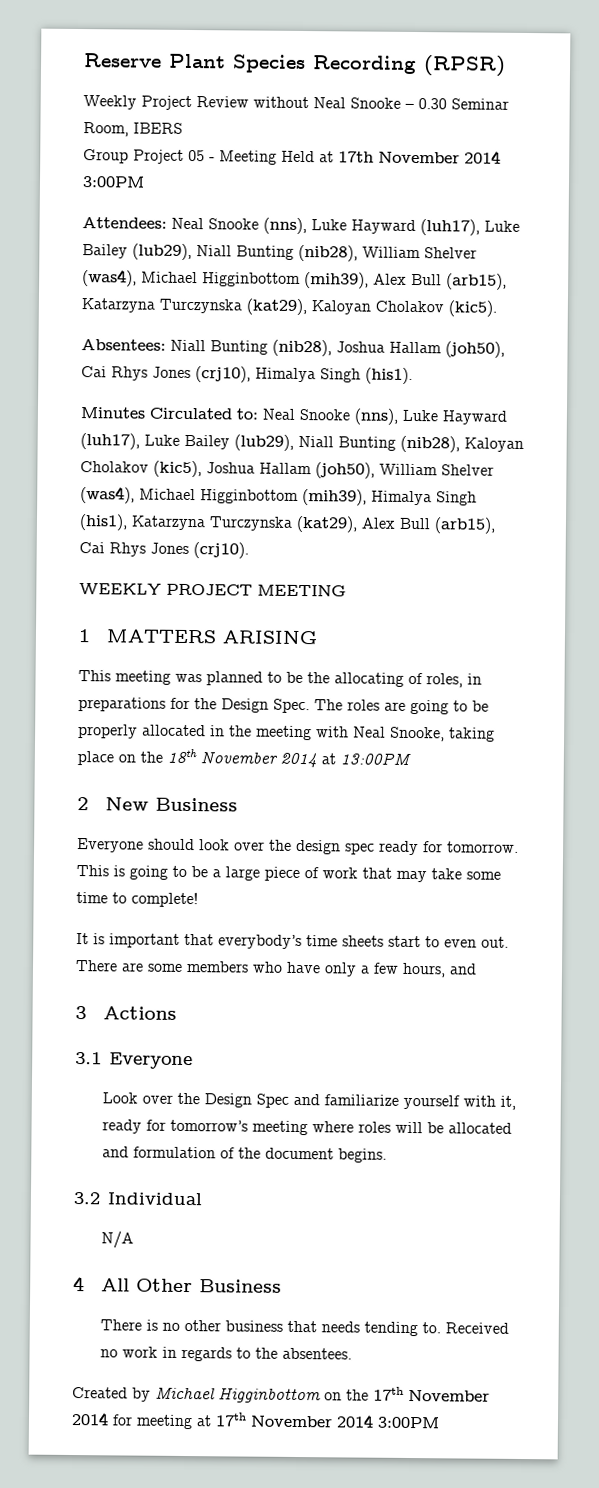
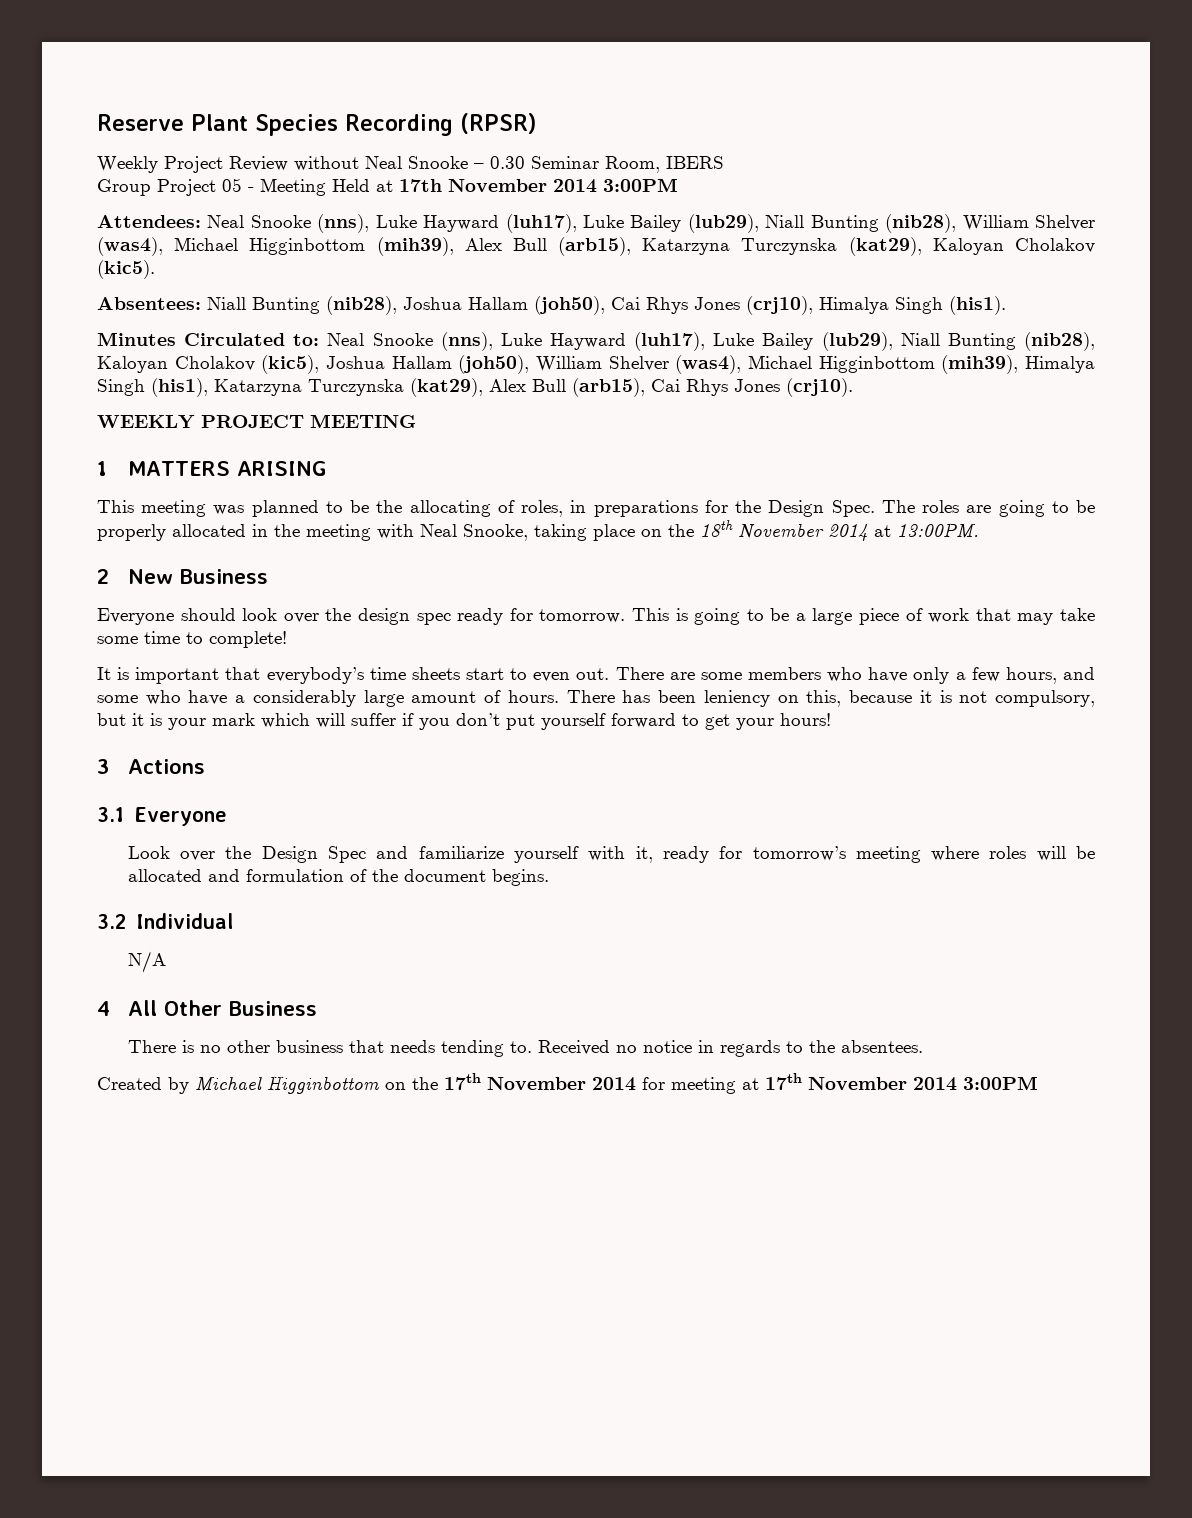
- The roles are going to be properly allocated in the meeting with Neal Snooke, taking place on the 18th November 2014 at 13:00PM
+ The roles are going to be properly allocated in the meeting with Neal Snooke, taking place on the 18th November 2014 at 13:00PM.
- There are some members who have only a few hours, and
+ There are some members who have only a few hours, and some who have a considerably large amount of hours. There has been leniency on this, because it is not compulsory, but it is your mark which will suffer if you don’t put yourself forward to get your hours!
- Received no work in regards to the absentees.
+ Received no notice in regards to the absentees.

